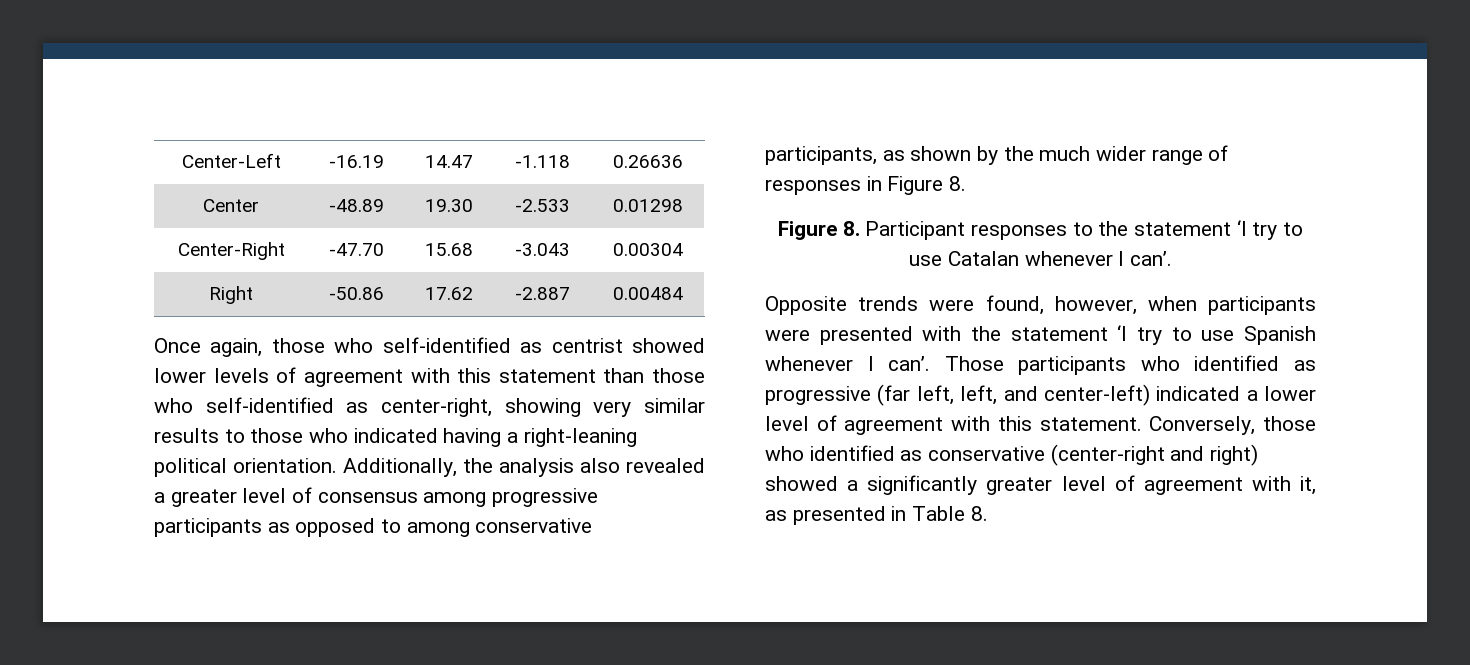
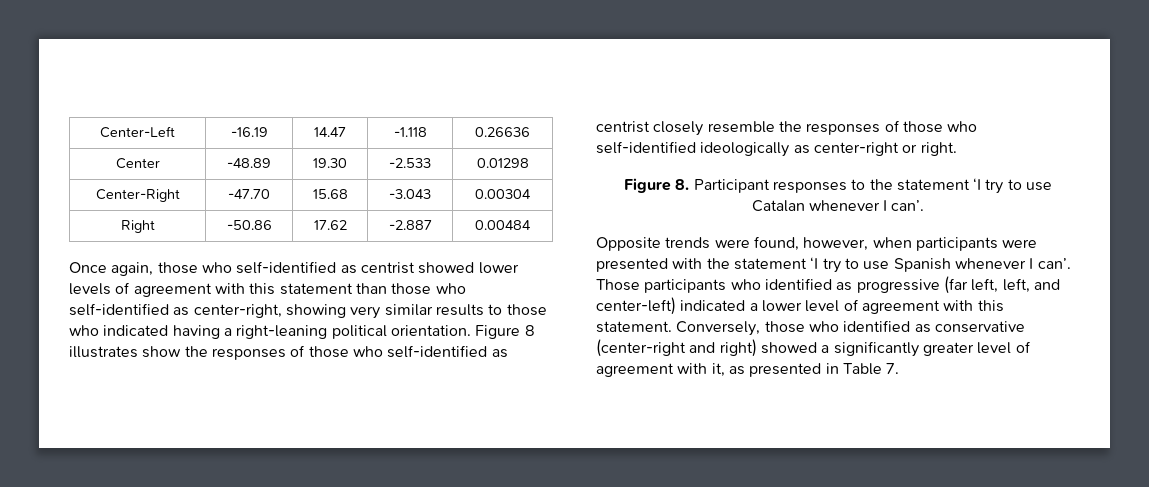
- Additionally, the analysis also revealed a greater level of consensus among progressive participants as opposed to among conservative participants, as shown by the much wider range of responses in Figure 8.
+ Figure 8 illustrates show the responses of those who self-identified as centrist closely resemble the responses of those who self-identified ideologically as center-right or right.
- Conversely, those who identified as conservative (center-right and right) showed a significantly greater level of agreement with it, as presented in Table 8.
+ Conversely, those who identified as conservative (center-right and right) showed a significantly greater level of agreement with it, as presented in Table 7.

